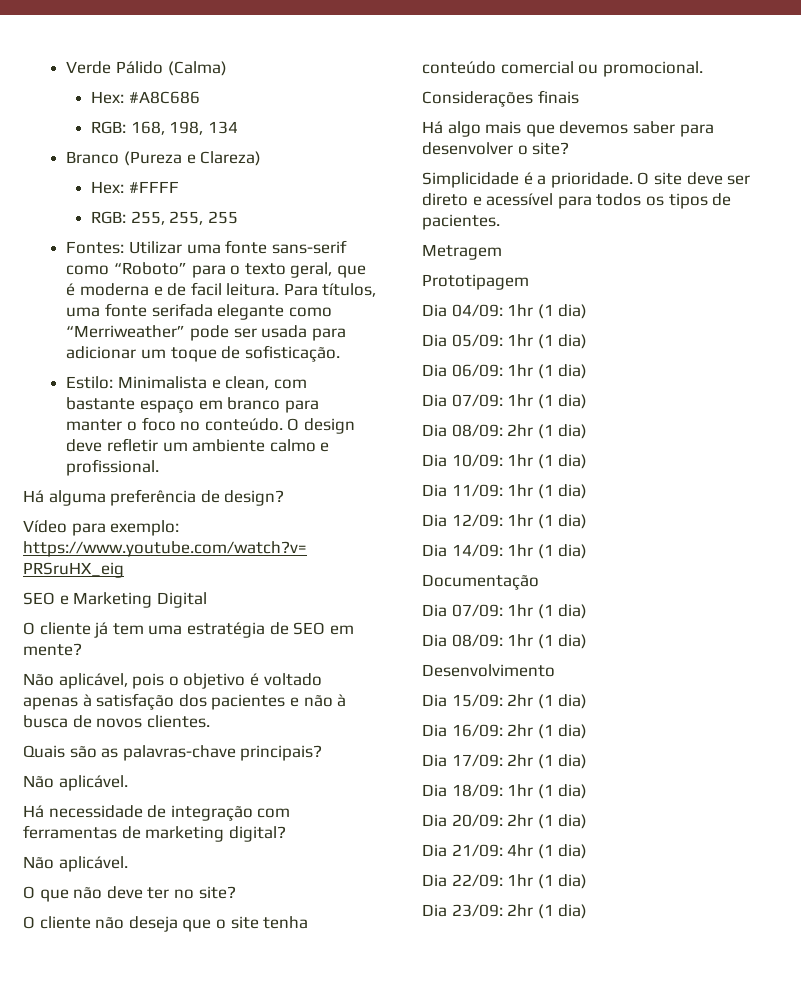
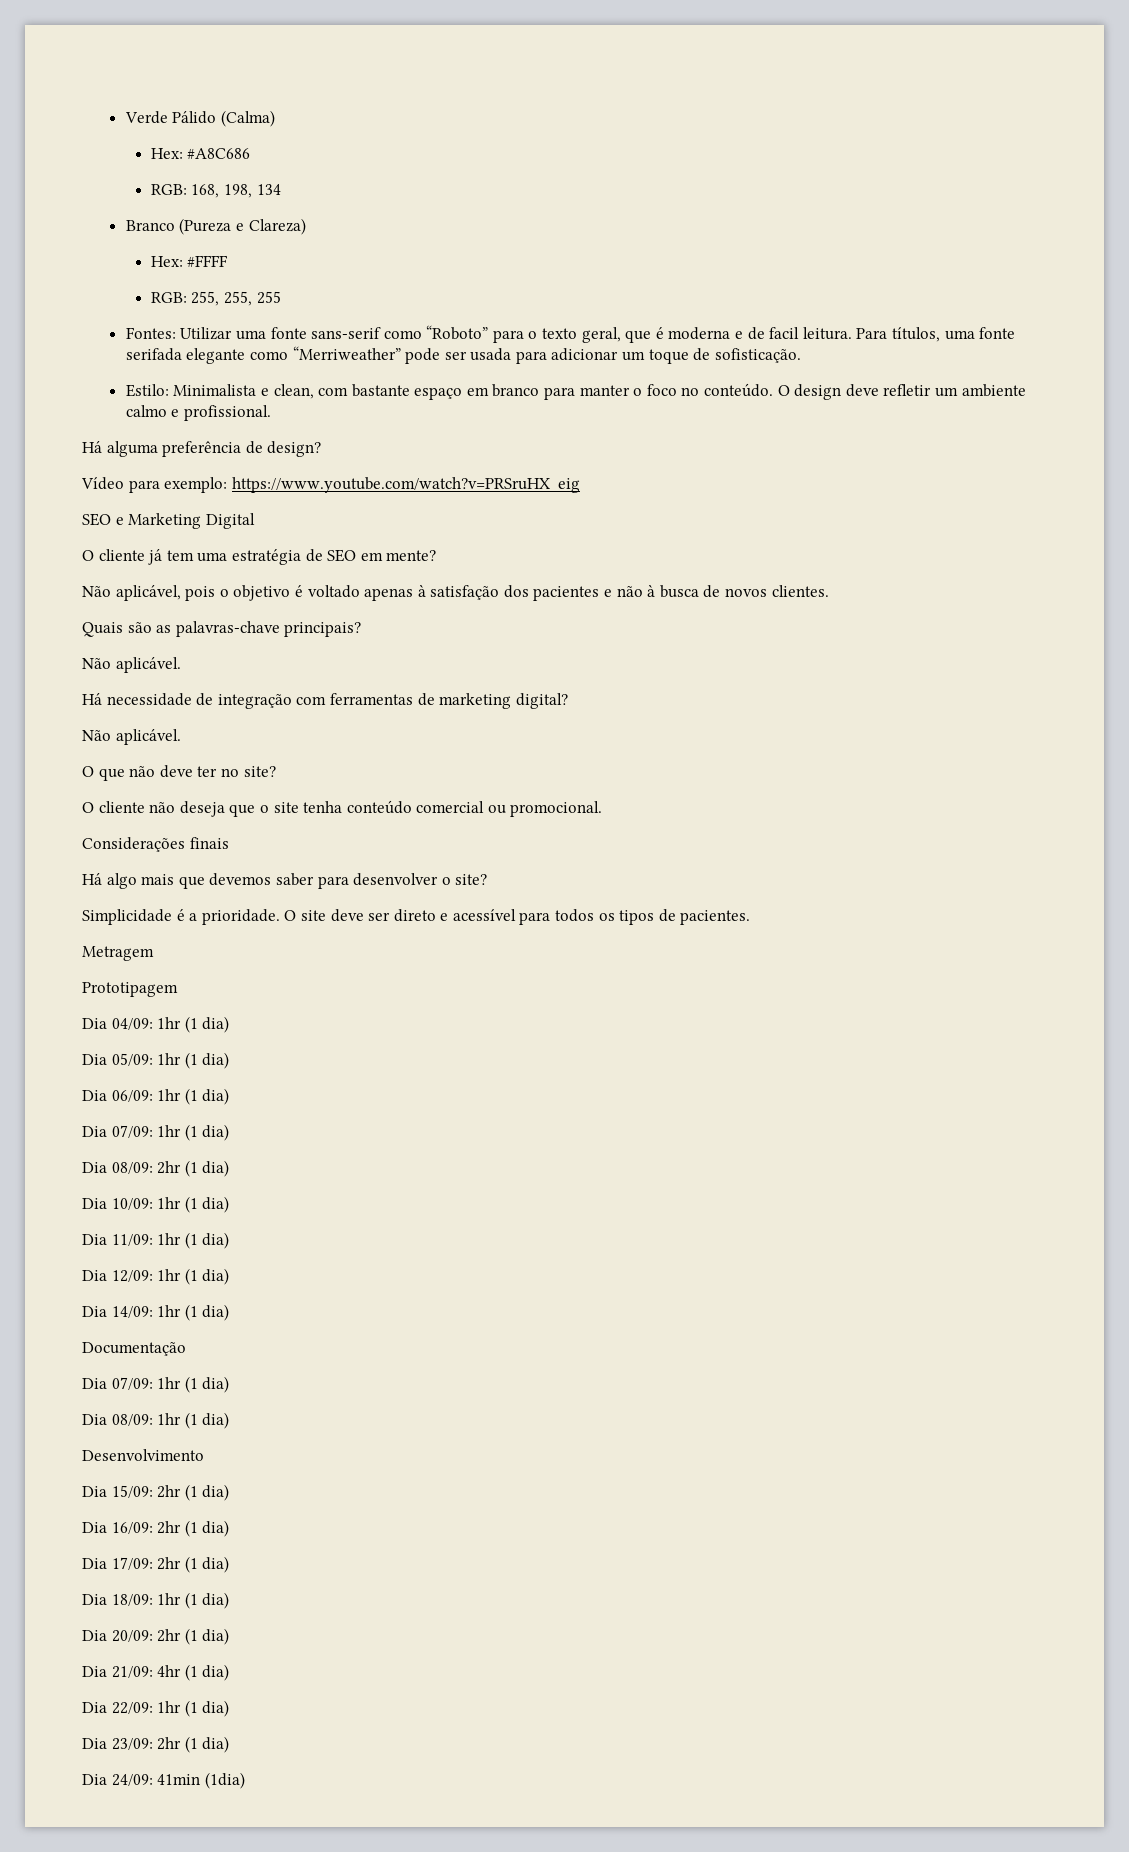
+ Dia 24/09: 41min (1dia)

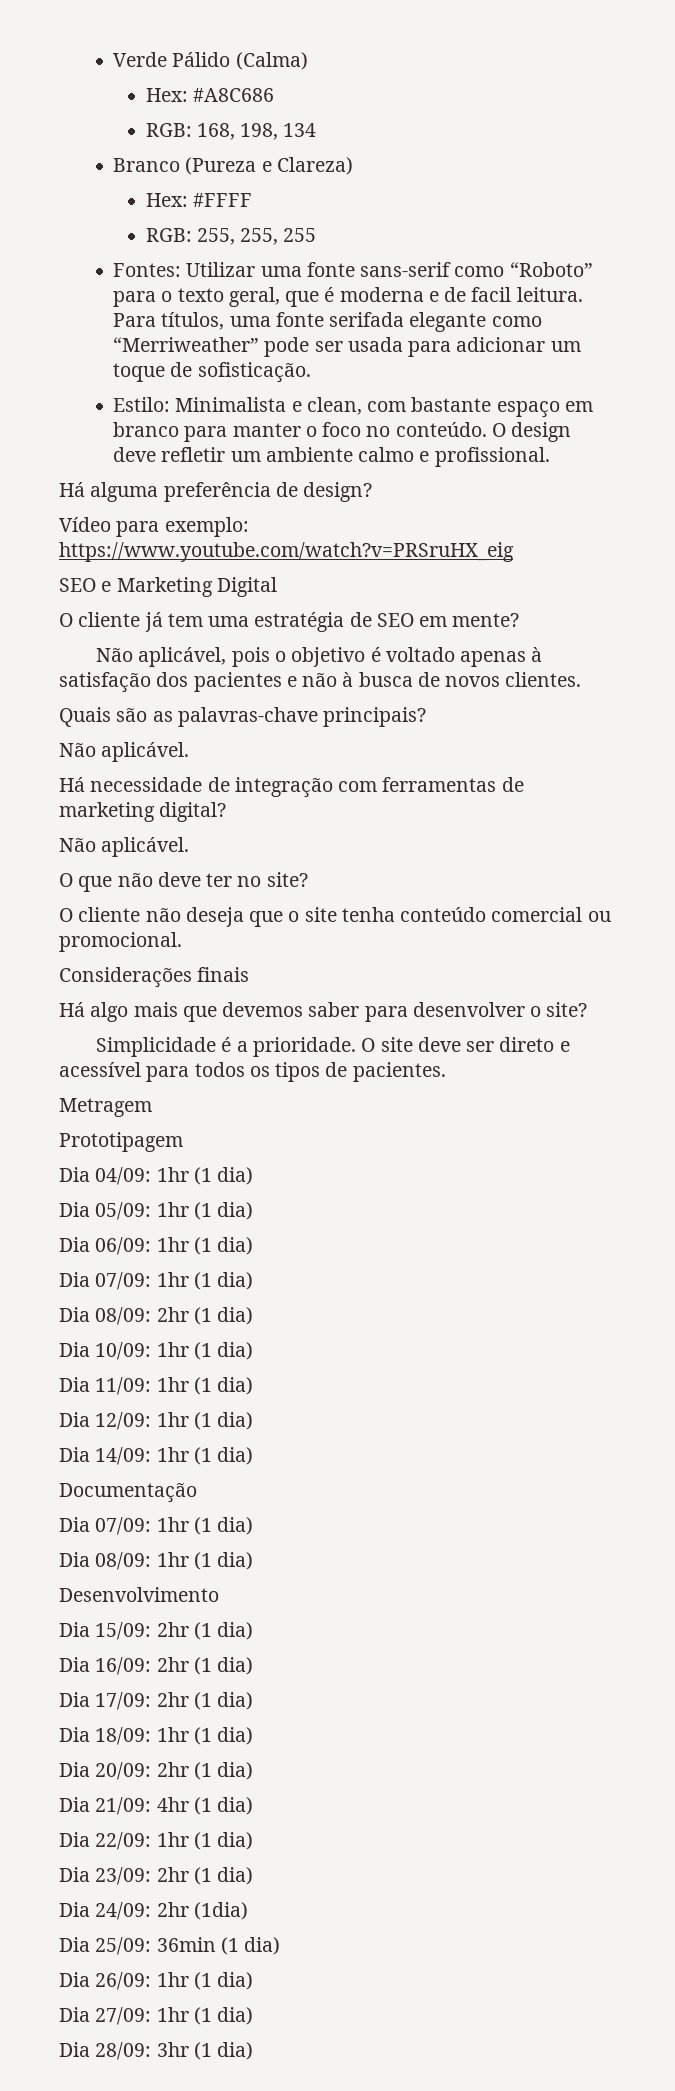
- Dia 24/09: 41min (1dia)
+ Dia 24/09: 2hr (1dia)
+ Dia 25/09: 36min (1 dia)
+ Dia 26/09: 1hr (1 dia)
+ Dia 27/09: 1hr (1 dia)
+ Dia 28/09: 3hr (1 dia)

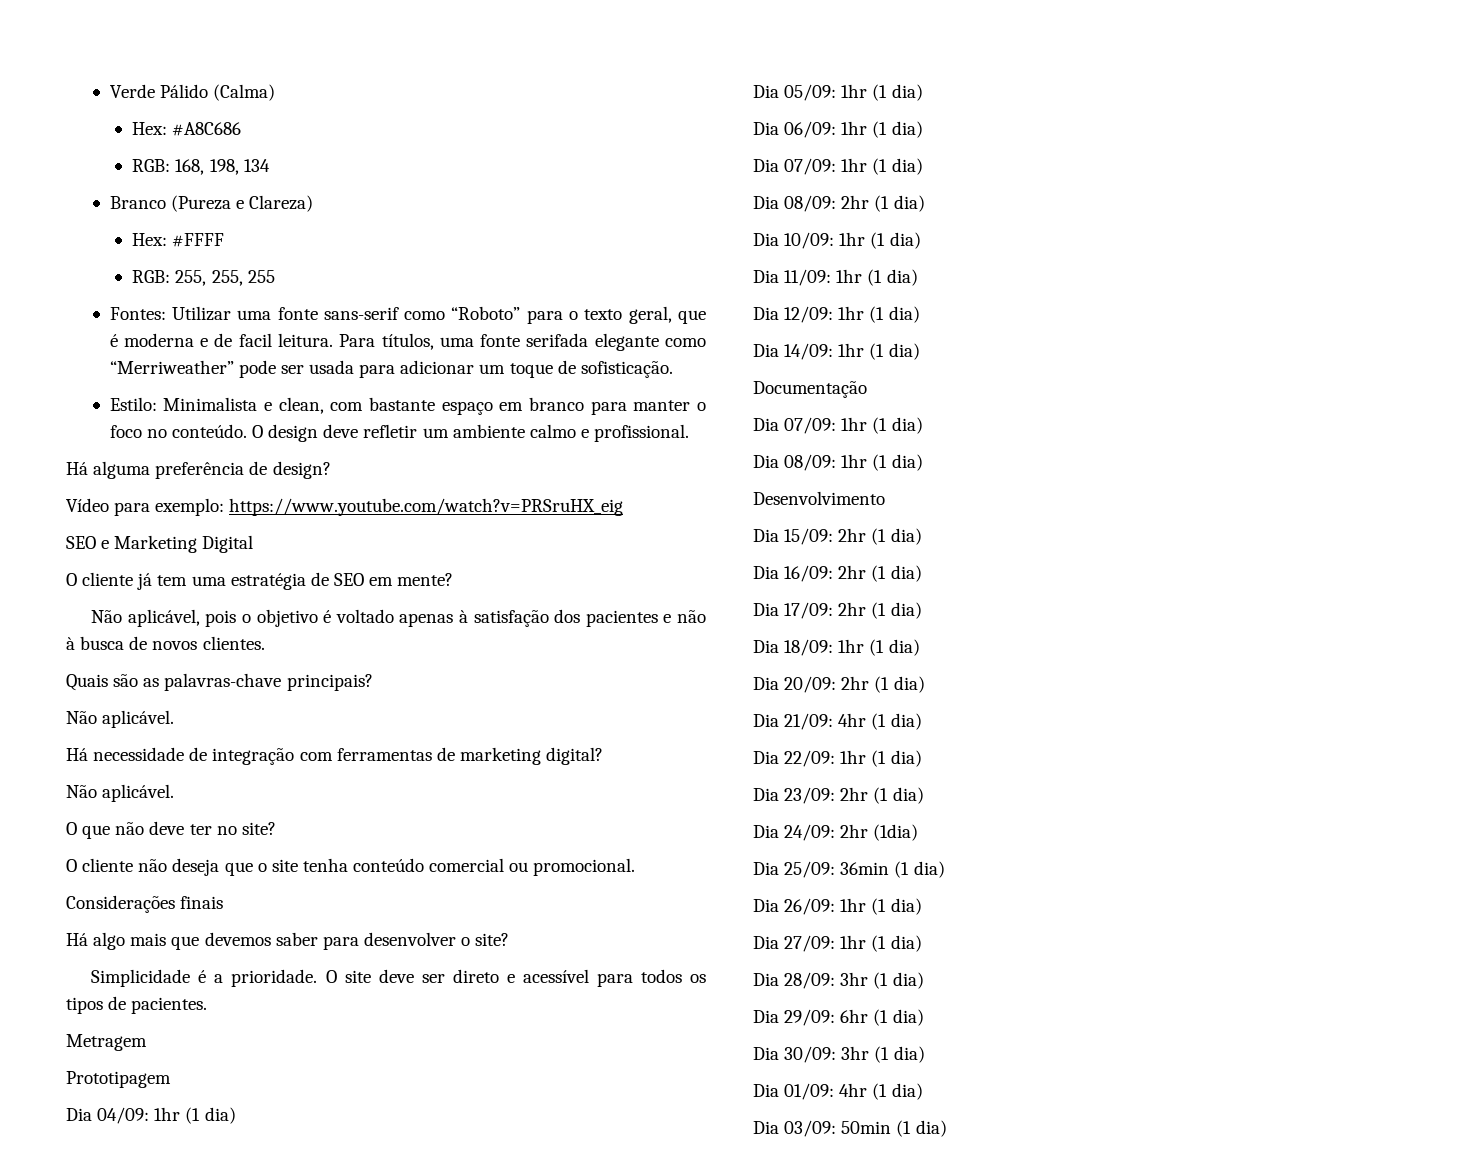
+ Dia 29/09: 6hr (1 dia)
+ Dia 30/09: 3hr (1 dia)
+ Dia 01/09: 4hr (1 dia)
+ Dia 03/09: 50min (1 dia)

